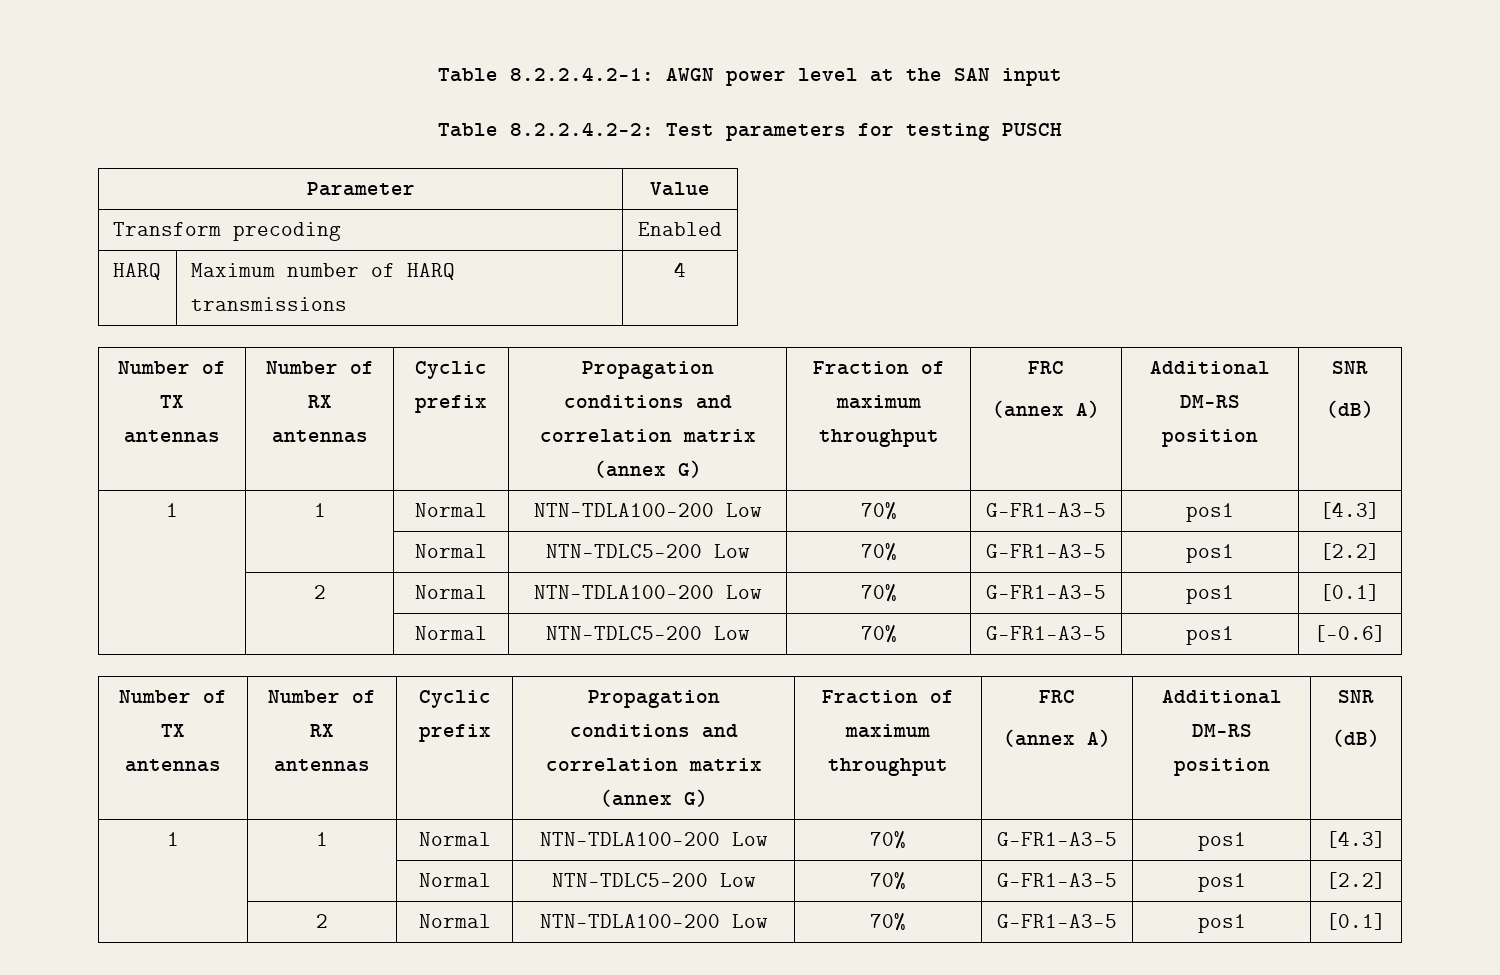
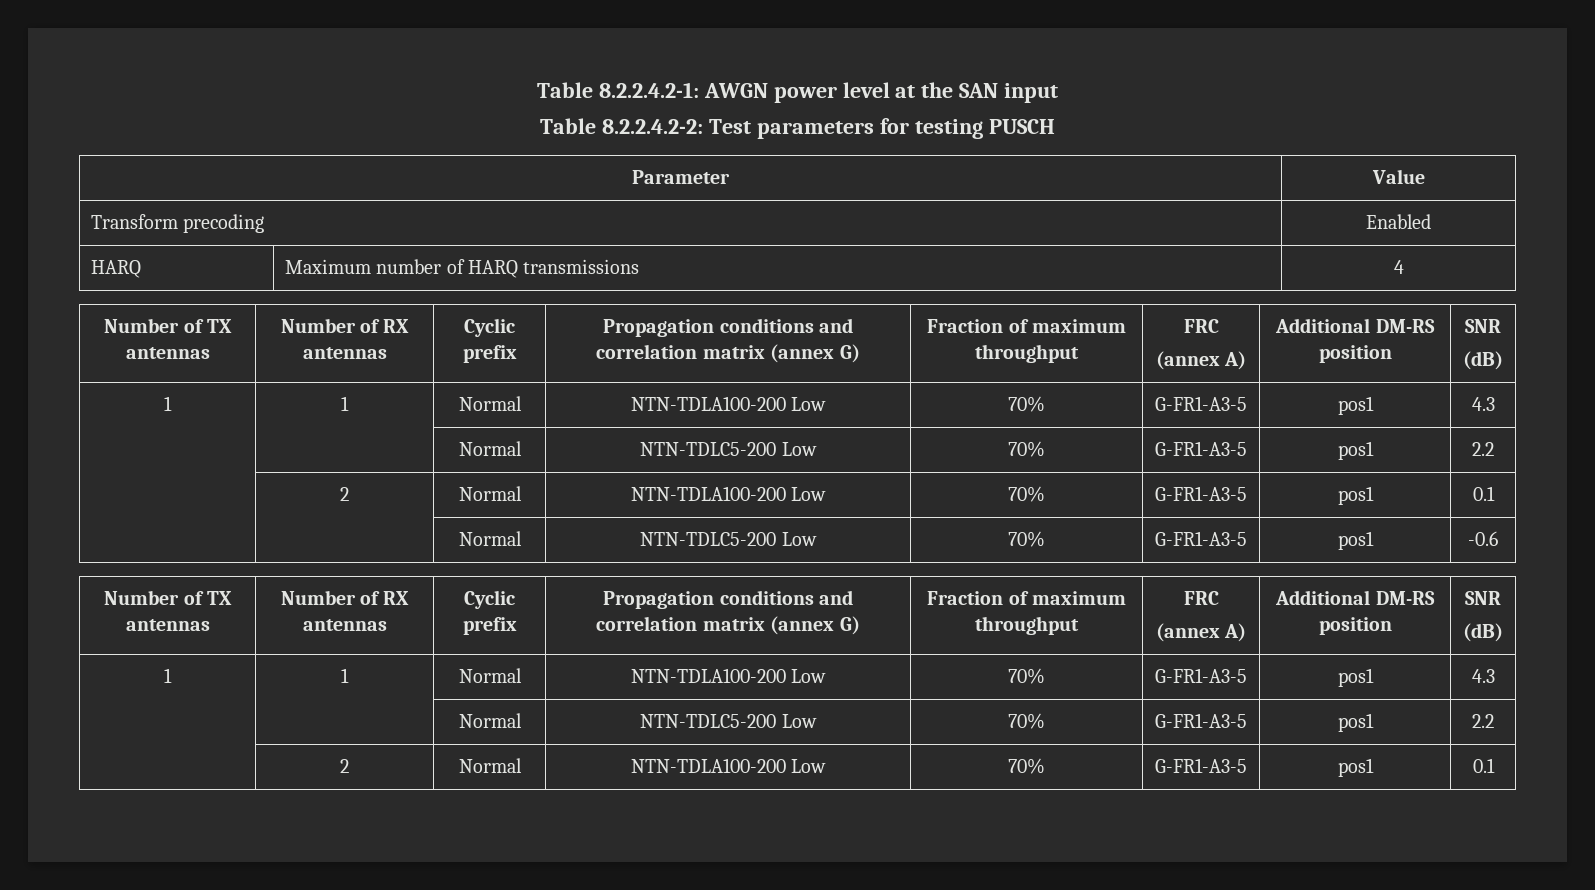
  HARQ | Maximum number of HARQ transmissions | 4
  Number of TX antennas | Number of RX antennas | Cyclic prefix | Propagation conditions and correlation matrix (annex G) | Fraction of maximum throughput | FRC
  (annex A) | Additional DM-RS position | SNR
  (dB)
- 1 | 1 | Normal | NTN-TDLA100-200 Low | 70% | G-FR1-A3-5 | pos1 | [4.3]
- | | Normal | NTN-TDLC5-200 Low | 70% | G-FR1-A3-5 | pos1 | [2.2]
- | 2 | Normal | NTN-TDLA100-200 Low | 70% | G-FR1-A3-5 | pos1 | [0.1]
- | | Normal | NTN-TDLC5-200 Low | 70% | G-FR1-A3-5 | pos1 | [-0.6]
+ 1 | 1 | Normal | NTN-TDLA100-200 Low | 70% | G-FR1-A3-5 | pos1 | 4.3
+ | | Normal | NTN-TDLC5-200 Low | 70% | G-FR1-A3-5 | pos1 | 2.2
+ | 2 | Normal | NTN-TDLA100-200 Low | 70% | G-FR1-A3-5 | pos1 | 0.1
+ | | Normal | NTN-TDLC5-200 Low | 70% | G-FR1-A3-5 | pos1 | -0.6
  Number of TX antennas | Number of RX antennas | Cyclic prefix | Propagation conditions and correlation matrix (annex G) | Fraction of maximum throughput | FRC
  (annex A) | Additional DM-RS position | SNR
  (dB)
- 1 | 1 | Normal | NTN-TDLA100-200 Low | 70% | G-FR1-A3-5 | pos1 | [4.3]
- | | Normal | NTN-TDLC5-200 Low | 70% | G-FR1-A3-5 | pos1 | [2.2]
- | 2 | Normal | NTN-TDLA100-200 Low | 70% | G-FR1-A3-5 | pos1 | [0.1]
+ 1 | 1 | Normal | NTN-TDLA100-200 Low | 70% | G-FR1-A3-5 | pos1 | 4.3
+ | | Normal | NTN-TDLC5-200 Low | 70% | G-FR1-A3-5 | pos1 | 2.2
+ | 2 | Normal | NTN-TDLA100-200 Low | 70% | G-FR1-A3-5 | pos1 | 0.1

